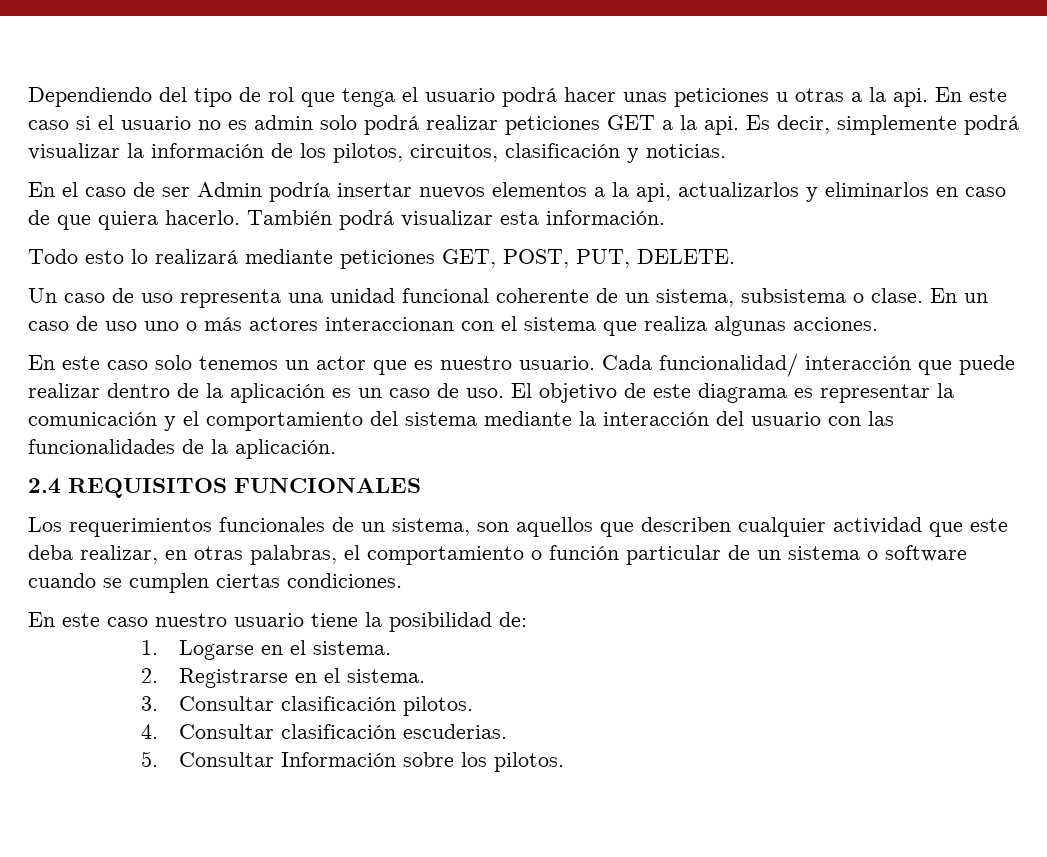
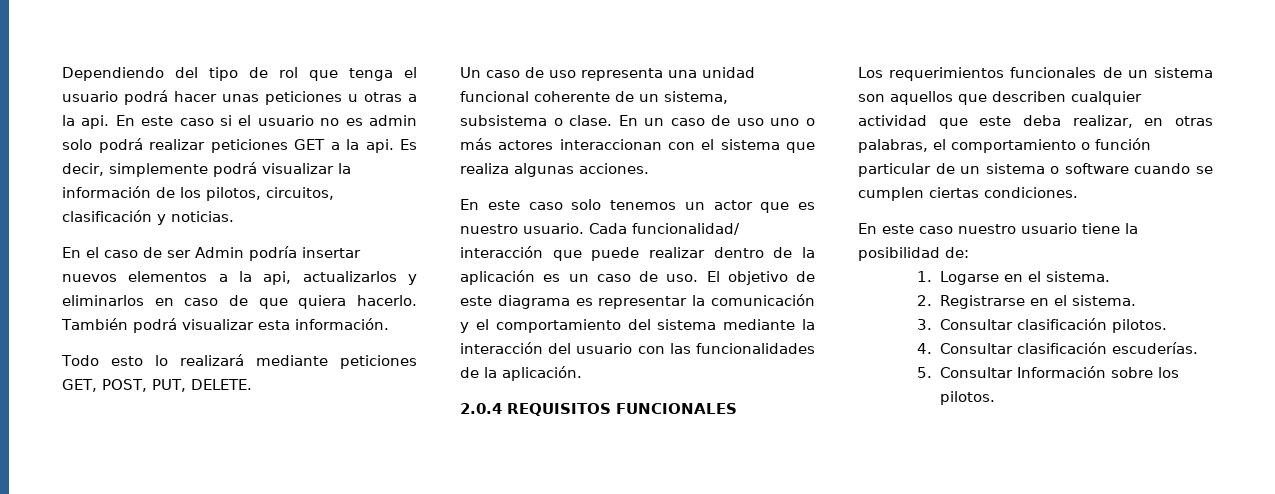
- 2.4 REQUISITOS FUNCIONALES
+ 2.0.4 REQUISITOS FUNCIONALES
- Los requerimientos funcionales de un sistema, son aquellos que describen cualquier actividad que este deba realizar, en otras palabras, el comportamiento o función particular de un sistema o software cuando se cumplen ciertas condiciones.
+ Los requerimientos funcionales de un sistema son aquellos que describen cualquier actividad que este deba realizar, en otras palabras, el comportamiento o función particular de un sistema o software cuando se cumplen ciertas condiciones.
- 4. Consultar clasificación escuderias.
+ 4. Consultar clasificación escuderías.

